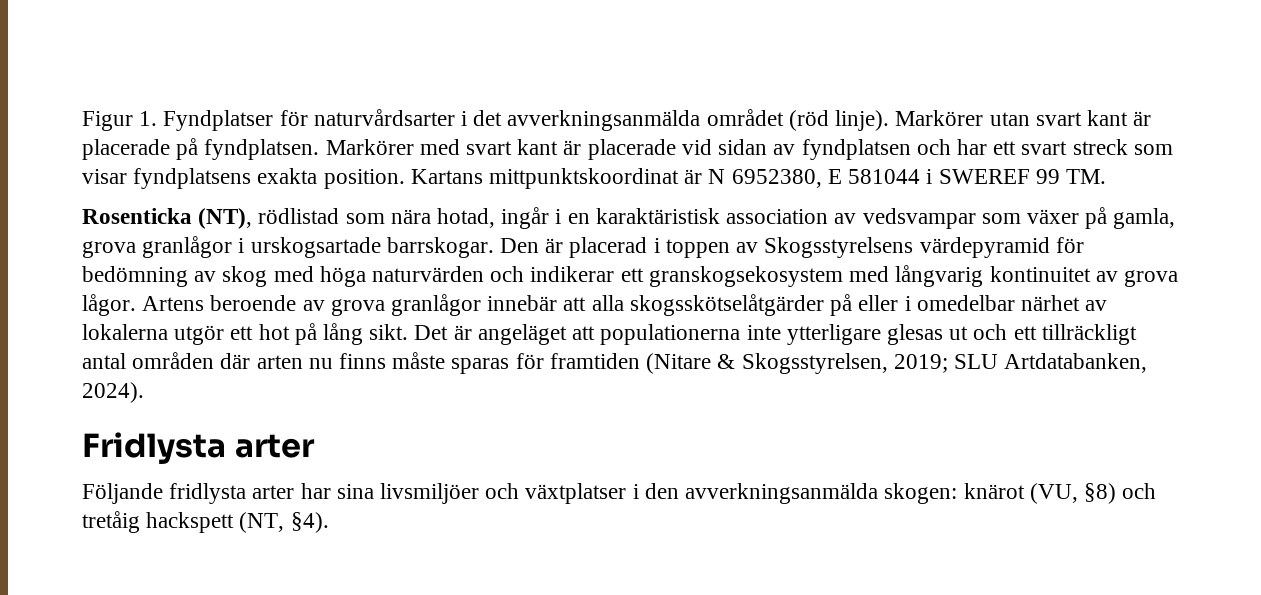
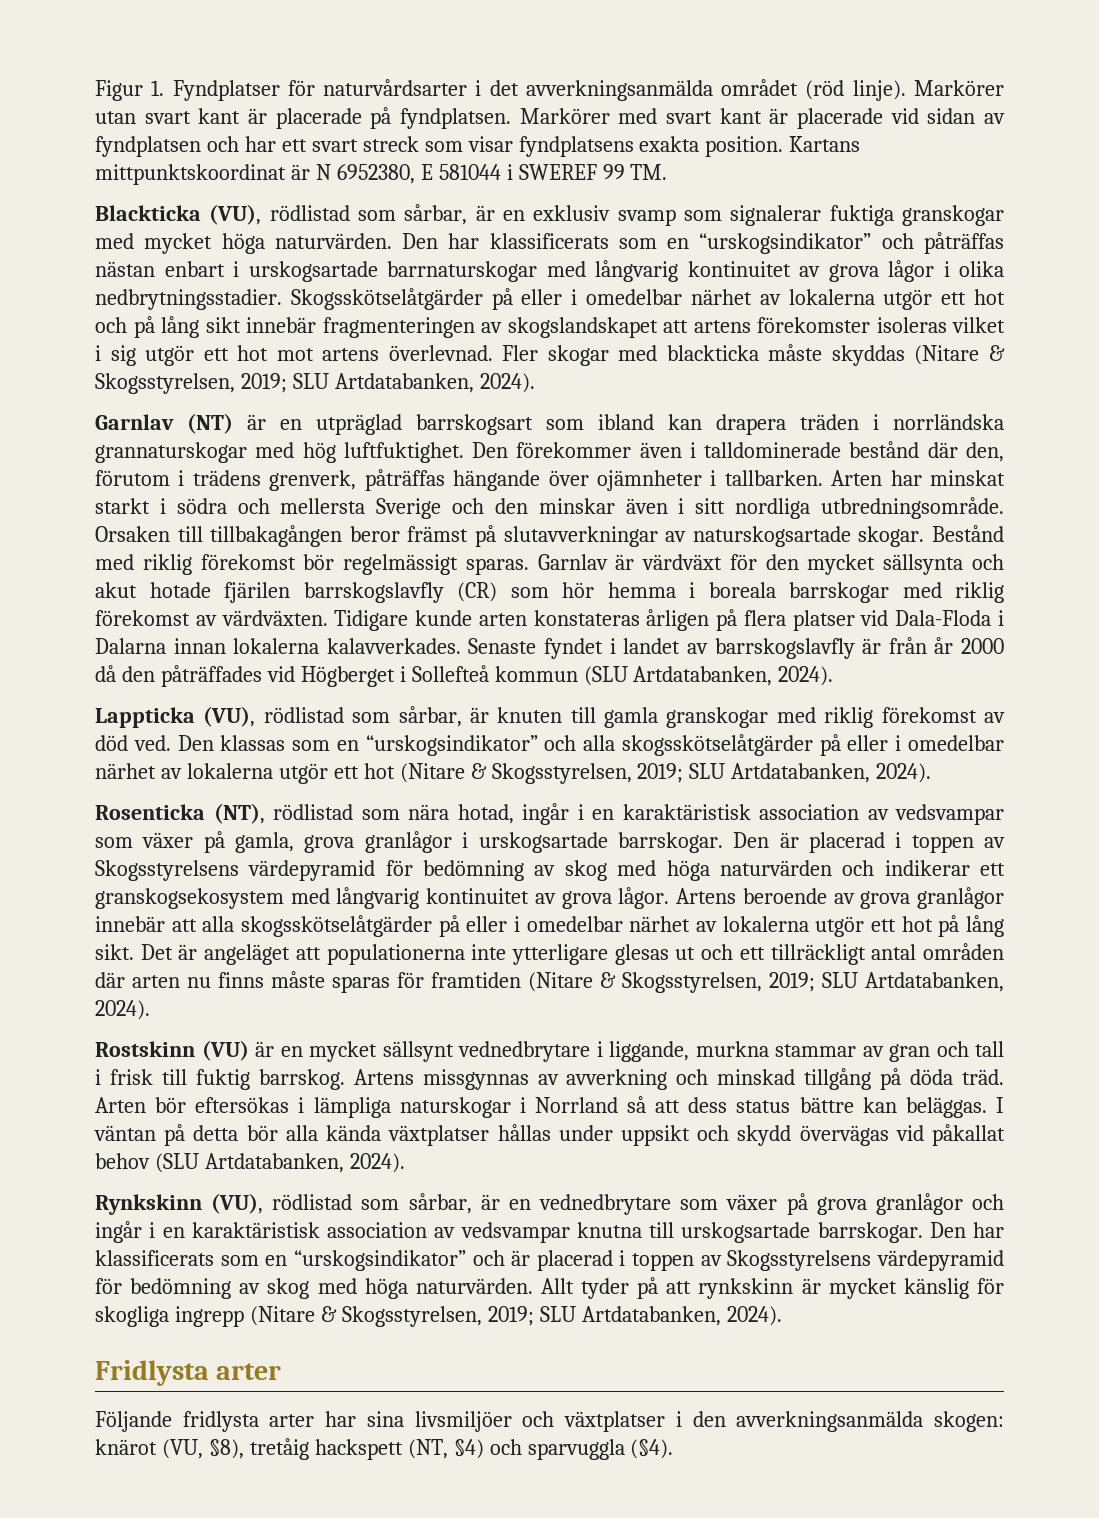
+ Blackticka (VU), rödlistad som sårbar, är en exklusiv svamp som signalerar fuktiga granskogar med mycket höga naturvärden. Den har klassificerats som en “urskogsindikator” och påträffas nästan enbart i urskogsartade barrnaturskogar med långvarig kontinuitet av grova lågor i olika nedbrytningsstadier. Skogsskötselåtgärder på eller i omedelbar närhet av lokalerna utgör ett hot och på lång sikt innebär fragmenteringen av skogslandskapet att artens förekomster isoleras vilket i sig utgör ett hot mot artens överlevnad. Fler skogar med blackticka måste skyddas (Nitare & Skogsstyrelsen, 2019; SLU Artdatabanken, 2024).
+ Garnlav (NT) är en utpräglad barrskogsart som ibland kan drapera träden i norrländska grannaturskogar med hög luftfuktighet. Den förekommer även i talldominerade bestånd där den, förutom i trädens grenverk, påträffas hängande över ojämnheter i tallbarken. Arten har minskat starkt i södra och mellersta Sverige och den minskar även i sitt nordliga utbredningsområde. Orsaken till tillbakagången beror främst på slutavverkningar av naturskogsartade skogar. Bestånd med riklig förekomst bör regelmässigt sparas. Garnlav är värdväxt för den mycket sällsynta och akut hotade fjärilen barrskogslavfly (CR) som hör hemma i boreala barrskogar med riklig förekomst av värdväxten. Tidigare kunde arten konstateras årligen på flera platser vid Dala-Floda i Dalarna innan lokalerna kalavverkades. Senaste fyndet i landet av barrskogslavfly är från år 2000 då den påträffades vid Högberget i Sollefteå kommun (SLU Artdatabanken, 2024).
+ Lappticka (VU), rödlistad som sårbar, är knuten till gamla granskogar med riklig förekomst av död ved. Den klassas som en “urskogsindikator” och alla skogsskötselåtgärder på eller i omedelbar närhet av lokalerna utgör ett hot (Nitare & Skogsstyrelsen, 2019; SLU Artdatabanken, 2024).
+ Rostskinn (VU) är en mycket sällsynt vednedbrytare i liggande, murkna stammar av gran och tall i frisk till fuktig barrskog. Artens missgynnas av avverkning och minskad tillgång på döda träd. Arten bör eftersökas i lämpliga naturskogar i Norrland så att dess status bättre kan beläggas. I väntan på detta bör alla kända växtplatser hållas under uppsikt och skydd övervägas vid påkallat behov (SLU Artdatabanken, 2024).
+ Rynkskinn (VU), rödlistad som sårbar, är en vednedbrytare som växer på grova granlågor och ingår i en karaktäristisk association av vedsvampar knutna till urskogsartade barrskogar. Den har klassificerats som en “urskogsindikator” och är placerad i toppen av Skogsstyrelsens värdepyramid för bedömning av skog med höga naturvärden. Allt tyder på att rynkskinn är mycket känslig för skogliga ingrepp (Nitare & Skogsstyrelsen, 2019; SLU Artdatabanken, 2024).
- Följande fridlysta arter har sina livsmiljöer och växtplatser i den avverkningsanmälda skogen: knärot (VU, §8) och tretåig hackspett (NT, §4).
+ Följande fridlysta arter har sina livsmiljöer och växtplatser i den avverkningsanmälda skogen: knärot (VU, §8), tretåig hackspett (NT, §4) och sparvuggla (§4).

